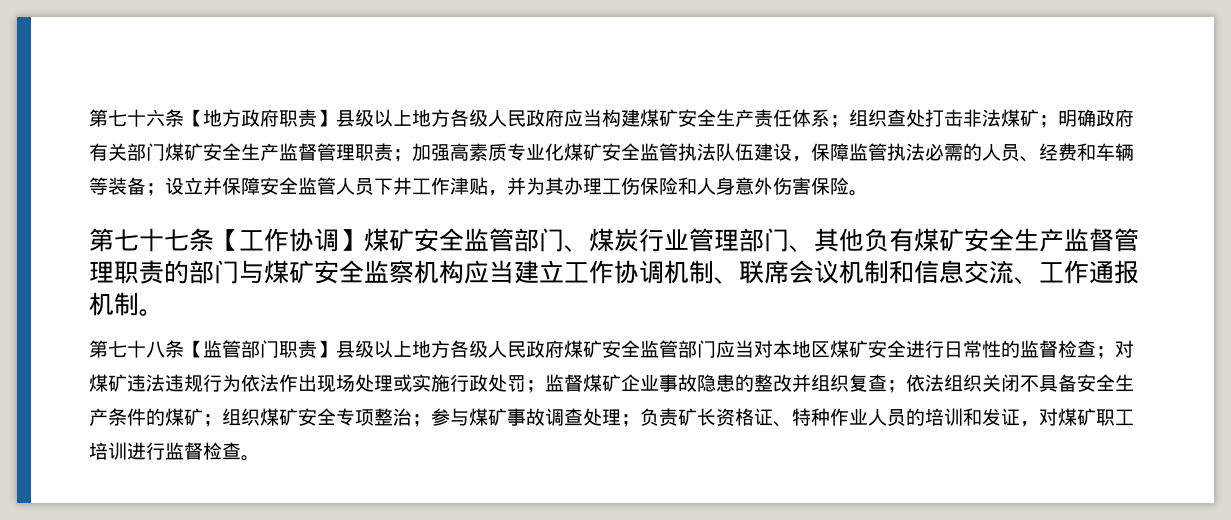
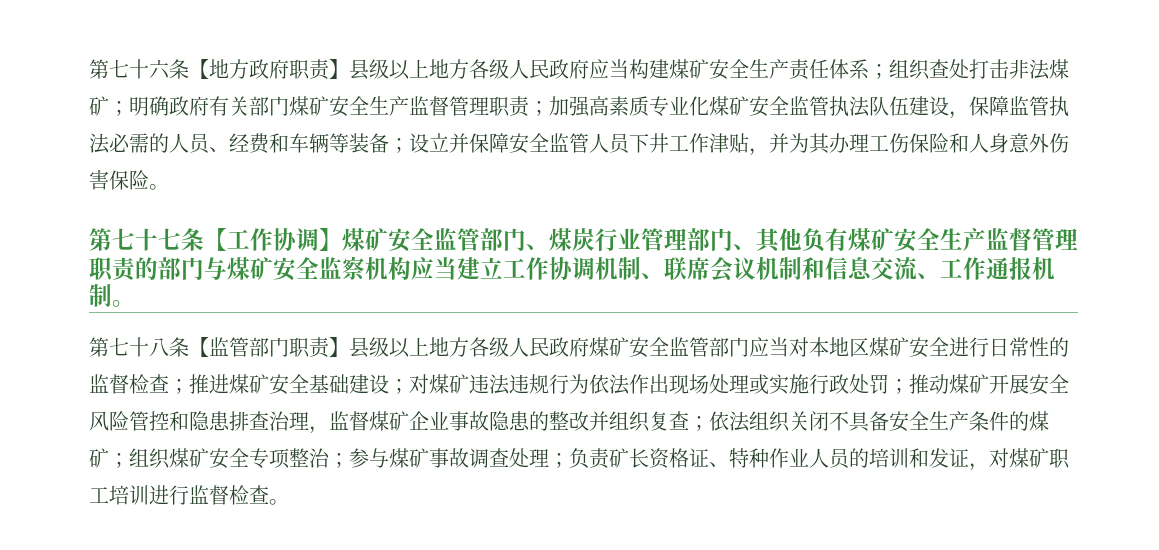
+ 推进煤矿安全基础建设；
- 监督煤矿企业事故隐患的整改并组织复查；
+ 推动煤矿开展安全风险管控和隐患排查治理，监督煤矿企业事故隐患的整改并组织复查；

